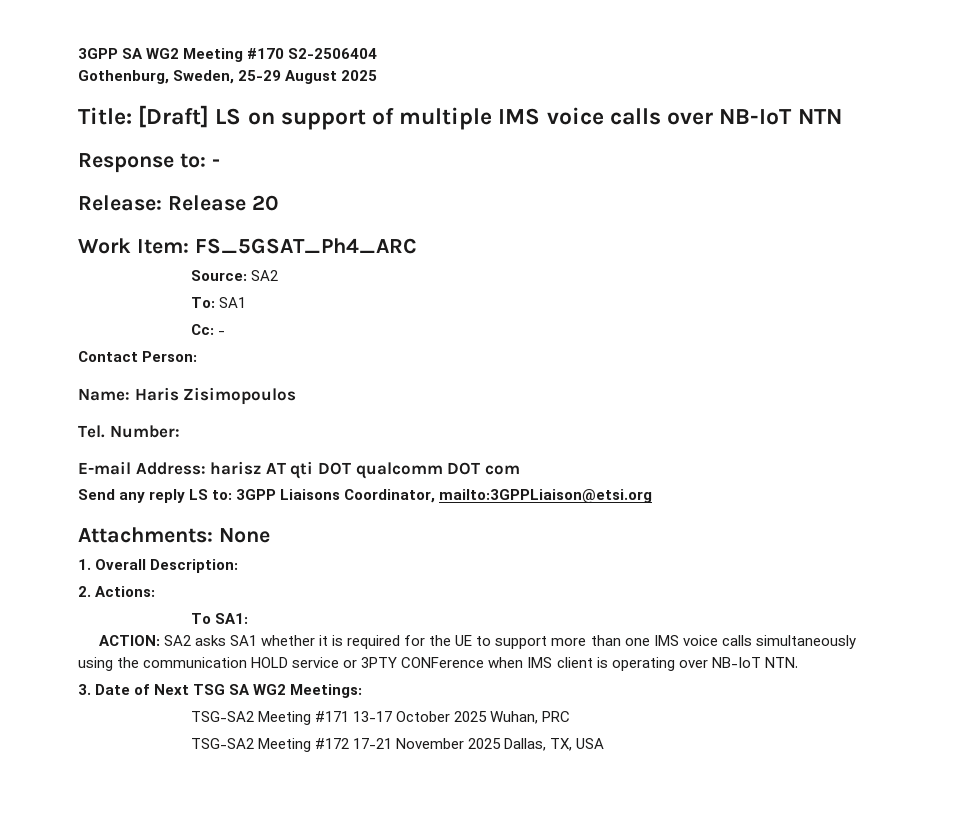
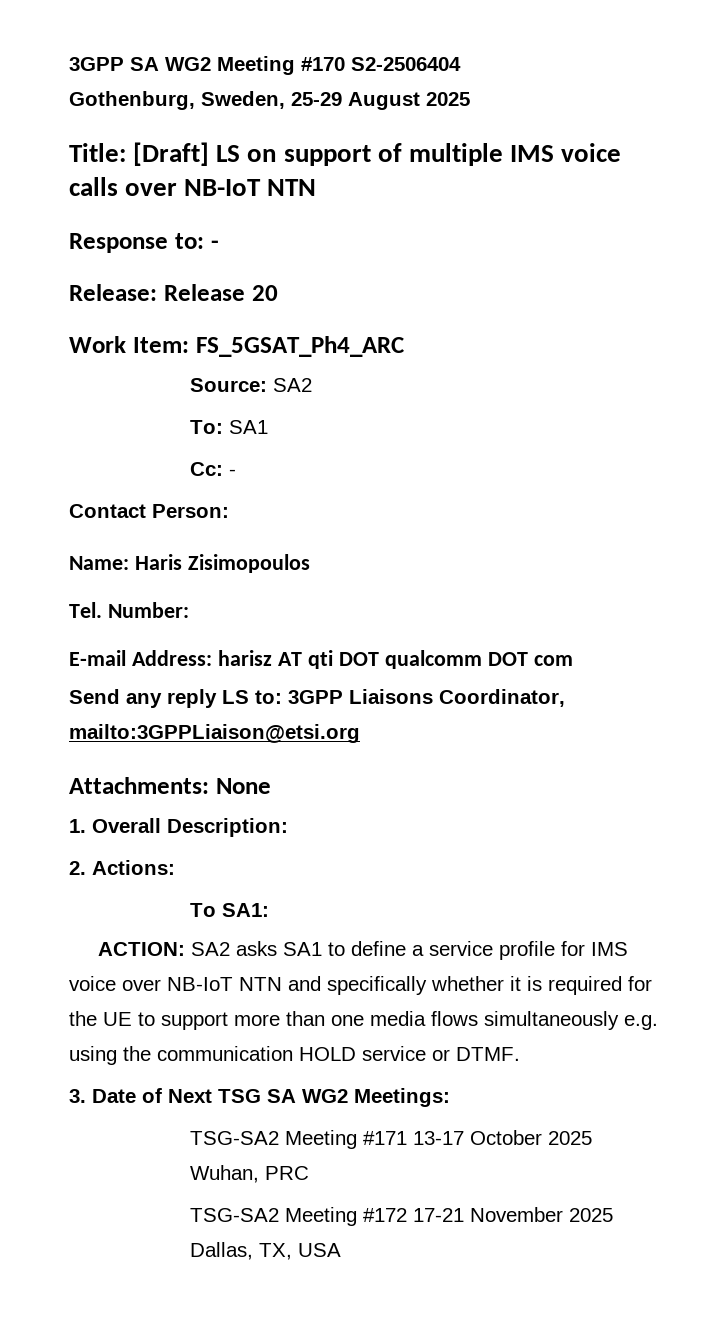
- ACTION: SA2 asks SA1 whether it is required for the UE to support more than one IMS voice calls simultaneously using the communication HOLD service or 3PTY CONFerence when IMS client is operating over NB-IoT NTN.
+ ACTION: SA2 asks SA1 to define a service profile for IMS voice over NB-IoT NTN and specifically whether it is required for the UE to support more than one media flows simultaneously e.g. using the communication HOLD service or DTMF.

